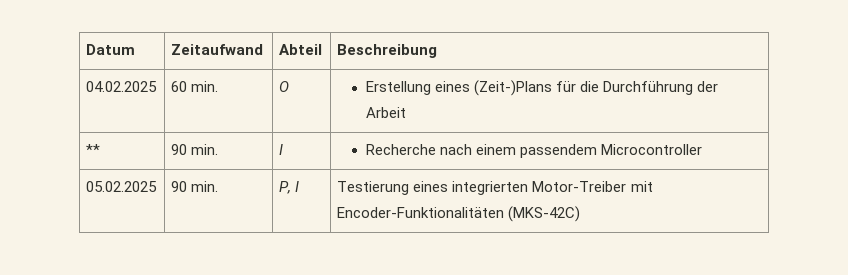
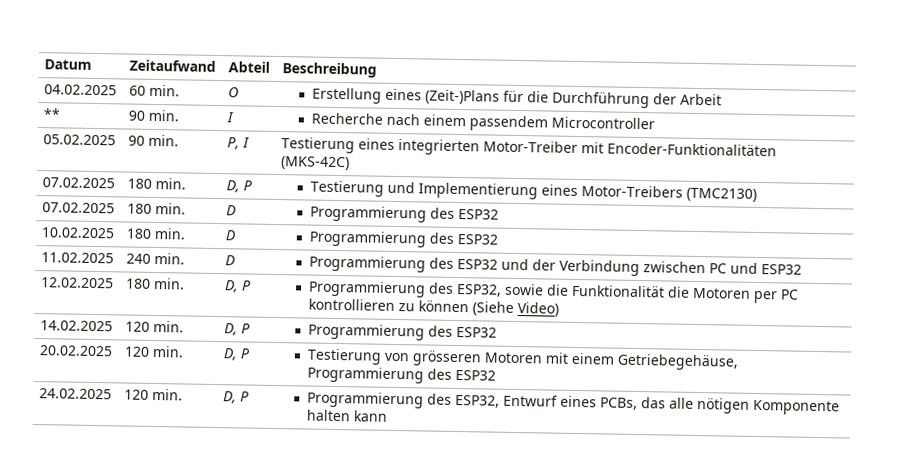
+ 07.02.2025 | 180 min. | D, P | Testierung und Implementierung eines Motor-Treibers (TMC2130)
+ 07.02.2025 | 180 min. | D | Programmierung des ESP32
+ 10.02.2025 | 180 min. | D | Programmierung des ESP32
+ 11.02.2025 | 240 min. | D | Programmierung des ESP32 und der Verbindung zwischen PC und ESP32
+ 12.02.2025 | 180 min. | D, P | Programmierung des ESP32, sowie die Funktionalität die Motoren per PC kontrollieren zu können (Siehe Video)
+ 14.02.2025 | 120 min. | D, P | Programmierung des ESP32
+ 20.02.2025 | 120 min. | D, P | Testierung von grösseren Motoren mit einem Getriebegehäuse, Programmierung des ESP32
+ 24.02.2025 | 120 min. | D, P | Programmierung des ESP32, Entwurf eines PCBs, das alle nötigen Komponente halten kann

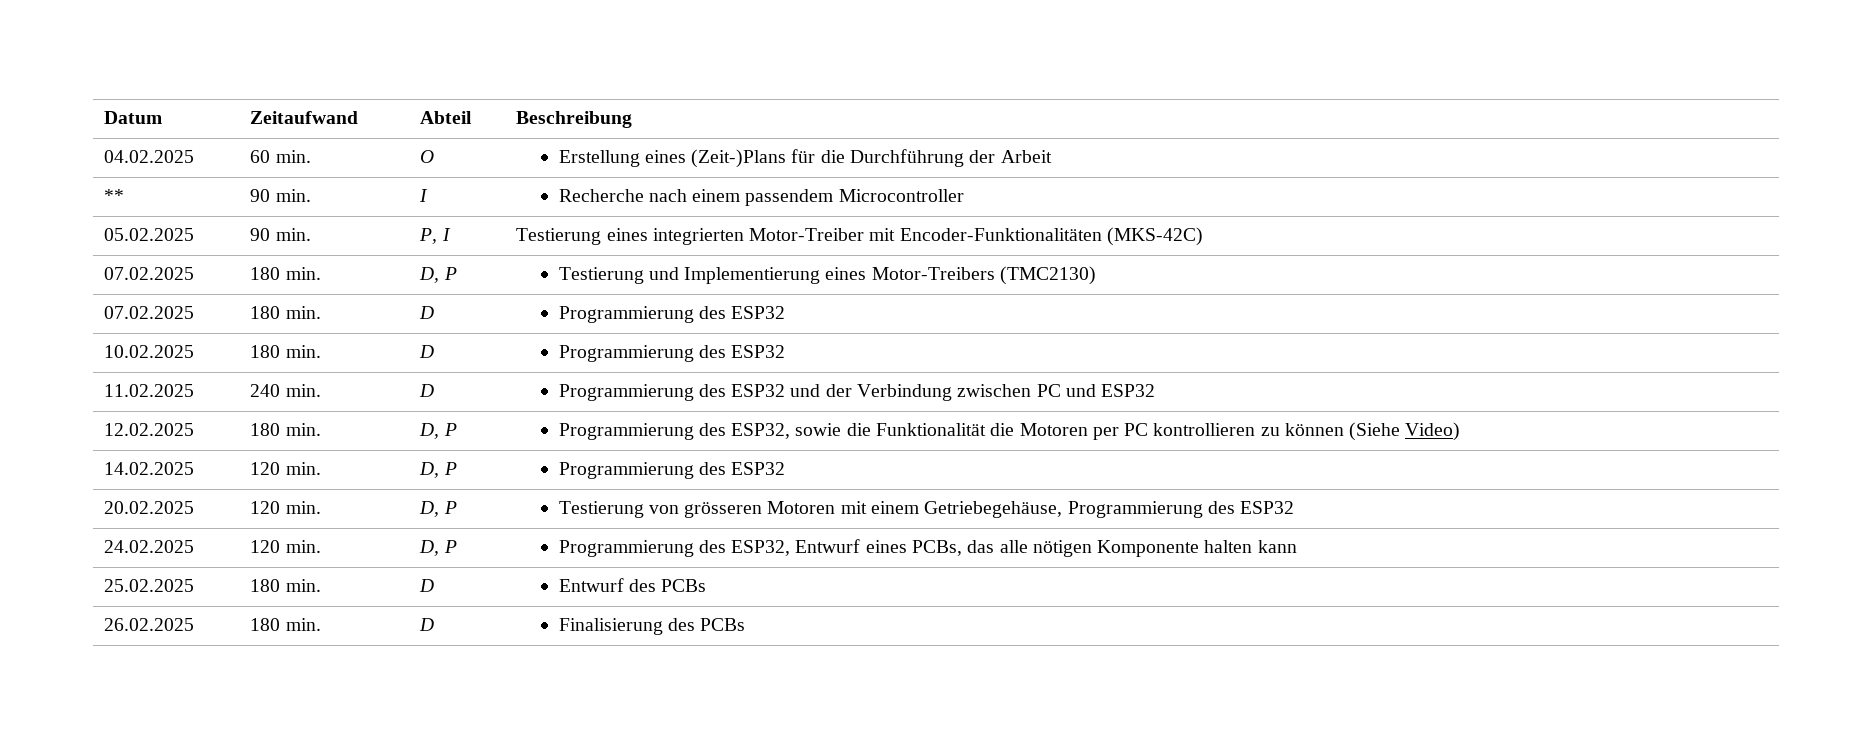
+ 25.02.2025 | 180 min. | D | Entwurf des PCBs
+ 26.02.2025 | 180 min. | D | Finalisierung des PCBs

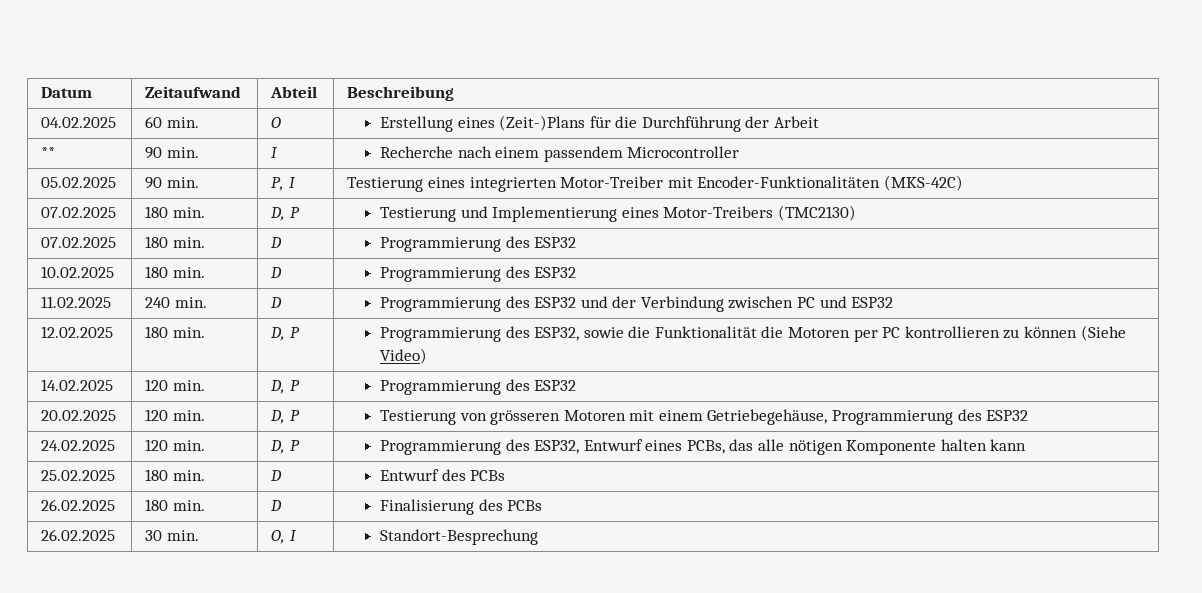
+ 26.02.2025 | 30 min. | O, I | Standort-Besprechung

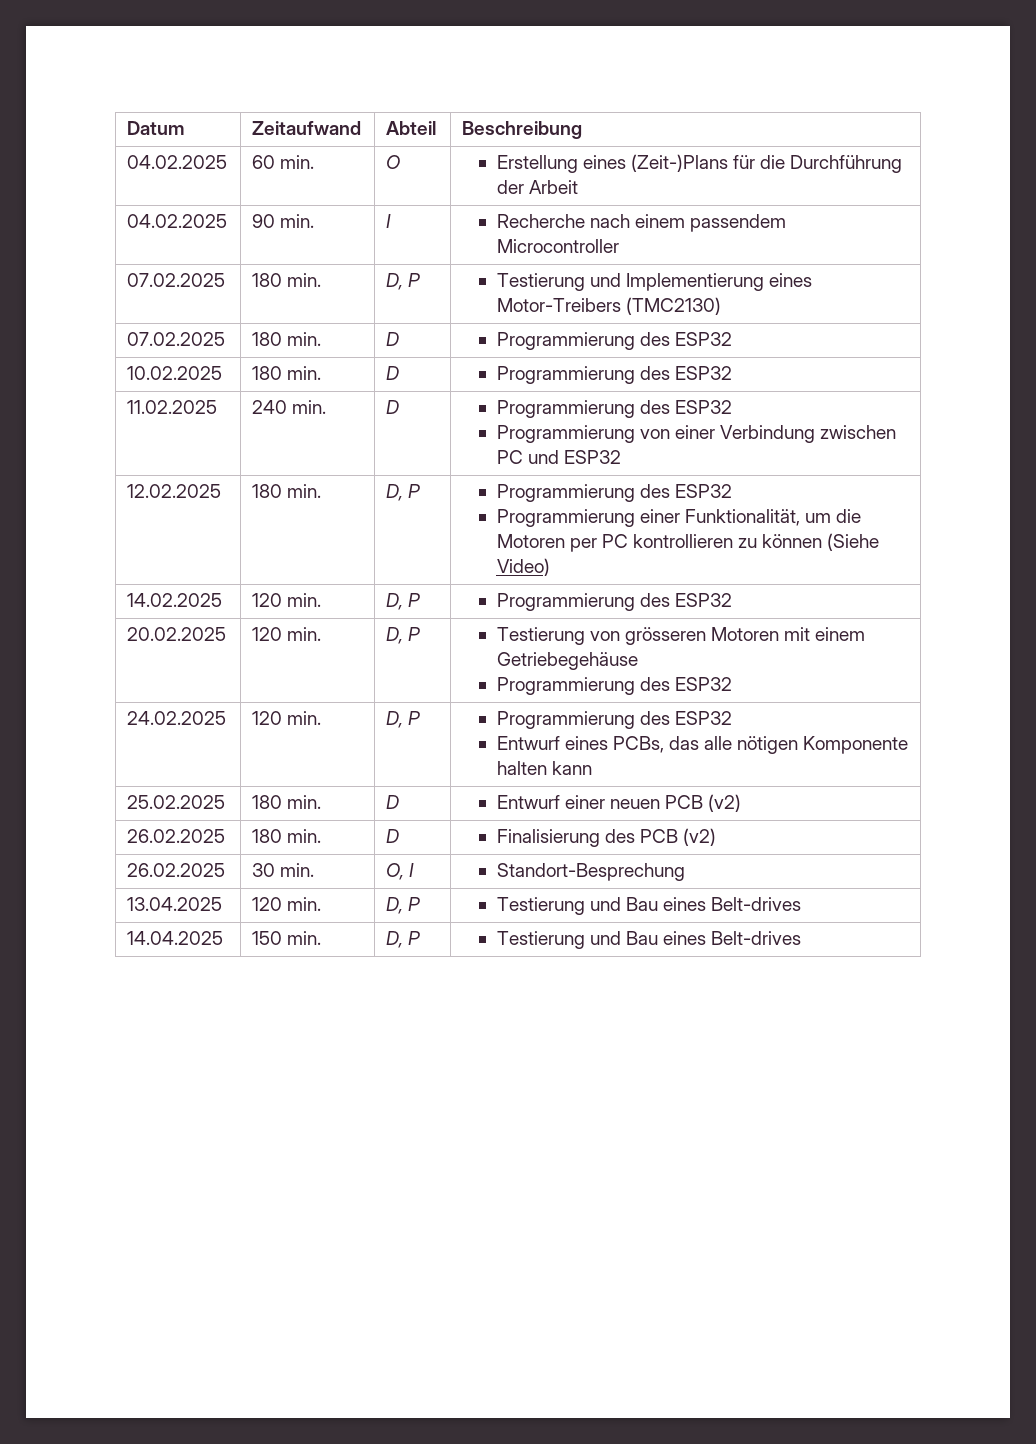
- ** | 90 min. | I | Recherche nach einem passendem Microcontroller
+ 04.02.2025 | 90 min. | I | Recherche nach einem passendem Microcontroller
- 05.02.2025 | 90 min. | P, I | Testierung eines integrierten Motor-Treiber mit Encoder-Funktionalitäten (MKS-42C)
- 11.02.2025 | 240 min. | D | Programmierung des ESP32 und der Verbindung zwischen PC und ESP32
+ 11.02.2025 | 240 min. | D | Programmierung des ESP32
+ Programmierung von einer Verbindung zwischen PC und ESP32
- 12.02.2025 | 180 min. | D, P | Programmierung des ESP32, sowie die Funktionalität die Motoren per PC kontrollieren zu können (Siehe Video)
+ 12.02.2025 | 180 min. | D, P | Programmierung des ESP32
+ Programmierung einer Funktionalität, um die Motoren per PC kontrollieren zu können (Siehe Video)
- 20.02.2025 | 120 min. | D, P | Testierung von grösseren Motoren mit einem Getriebegehäuse, Programmierung des ESP32
+ 20.02.2025 | 120 min. | D, P | Testierung von grösseren Motoren mit einem Getriebegehäuse
+ Programmierung des ESP32
- 24.02.2025 | 120 min. | D, P | Programmierung des ESP32, Entwurf eines PCBs, das alle nötigen Komponente halten kann
+ 24.02.2025 | 120 min. | D, P | Programmierung des ESP32
+ Entwurf eines PCBs, das alle nötigen Komponente halten kann
- 25.02.2025 | 180 min. | D | Entwurf des PCBs
+ 25.02.2025 | 180 min. | D | Entwurf einer neuen PCB (v2)
- 26.02.2025 | 180 min. | D | Finalisierung des PCBs
+ 26.02.2025 | 180 min. | D | Finalisierung des PCB (v2)
+ 13.04.2025 | 120 min. | D, P | Testierung und Bau eines Belt-drives
+ 14.04.2025 | 150 min. | D, P | Testierung und Bau eines Belt-drives

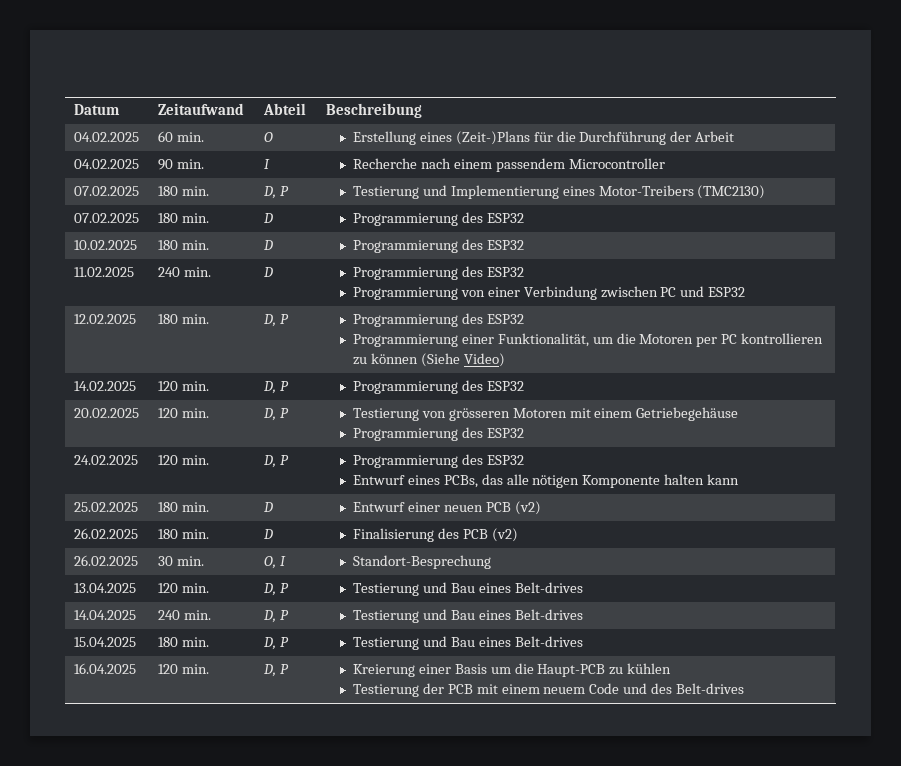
- 14.04.2025 | 150 min. | D, P | Testierung und Bau eines Belt-drives
+ 14.04.2025 | 240 min. | D, P | Testierung und Bau eines Belt-drives
+ 15.04.2025 | 180 min. | D, P | Testierung und Bau eines Belt-drives
+ 16.04.2025 | 120 min. | D, P | Kreierung einer Basis um die Haupt-PCB zu kühlen
+ Testierung der PCB mit einem neuem Code und des Belt-drives

